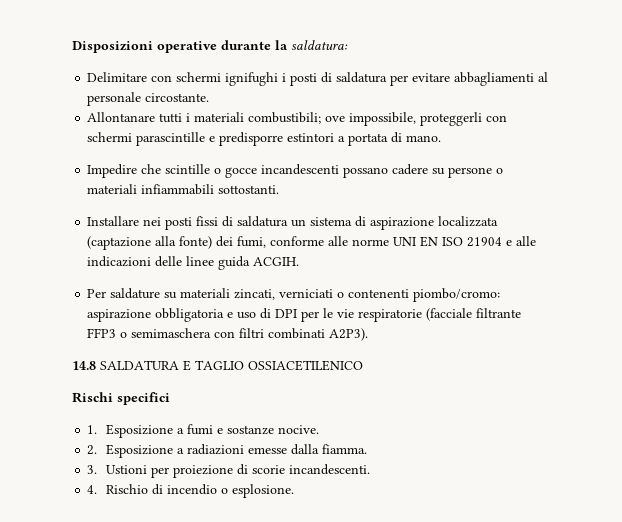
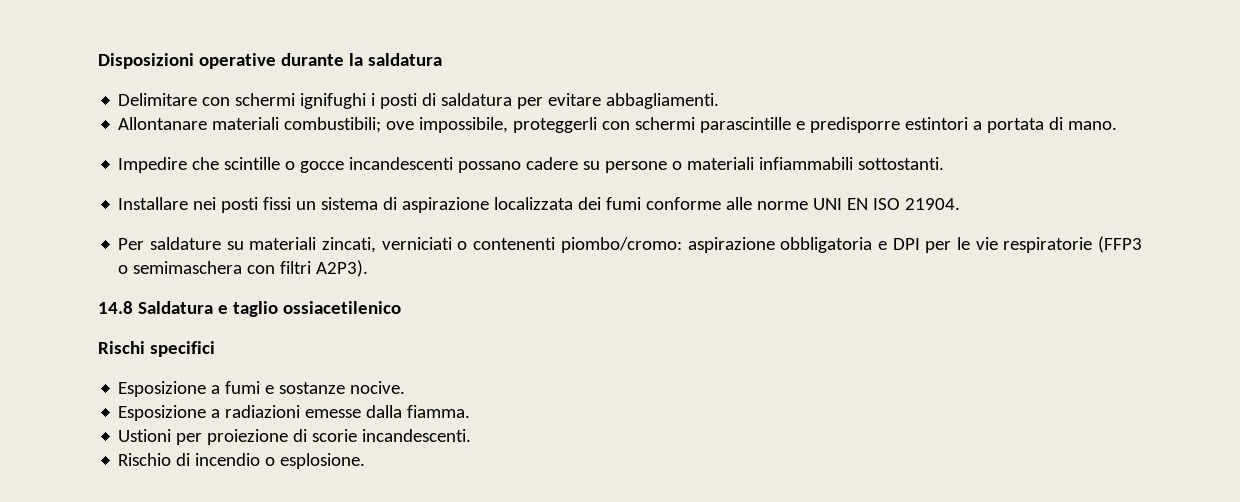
- Disposizioni operative durante la saldatura:
+ Disposizioni operative durante la saldatura
- Delimitare con schermi ignifughi i posti di saldatura per evitare abbagliamenti al personale circostante.
+ Delimitare con schermi ignifughi i posti di saldatura per evitare abbagliamenti.
- Allontanare tutti i materiali combustibili; ove impossibile, proteggerli con schermi parascintille e predisporre estintori a portata di mano.
+ Allontanare materiali combustibili; ove impossibile, proteggerli con schermi parascintille e predisporre estintori a portata di mano.
- Installare nei posti fissi di saldatura un sistema di aspirazione localizzata (captazione alla fonte) dei fumi, conforme alle norme UNI EN ISO 21904 e alle indicazioni delle linee guida ACGIH.
+ Installare nei posti fissi un sistema di aspirazione localizzata dei fumi conforme alle norme UNI EN ISO 21904.
- Per saldature su materiali zincati, verniciati o contenenti piombo/cromo: aspirazione obbligatoria e uso di DPI per le vie respiratorie (facciale filtrante FFP3 o semimaschera con filtri combinati A2P3).
+ Per saldature su materiali zincati, verniciati o contenenti piombo/cromo: aspirazione obbligatoria e DPI per le vie respiratorie (FFP3 o semimaschera con filtri A2P3).
- 14.8 SALDATURA E TAGLIO OSSIACETILENICO
+ 14.8 Saldatura e taglio ossiacetilenico
- 1. Esposizione a fumi e sostanze nocive.
+ Esposizione a fumi e sostanze nocive.
- 2. Esposizione a radiazioni emesse dalla fiamma.
+ Esposizione a radiazioni emesse dalla fiamma.
- 3. Ustioni per proiezione di scorie incandescenti.
+ Ustioni per proiezione di scorie incandescenti.
- 4. Rischio di incendio o esplosione.
+ Rischio di incendio o esplosione.

